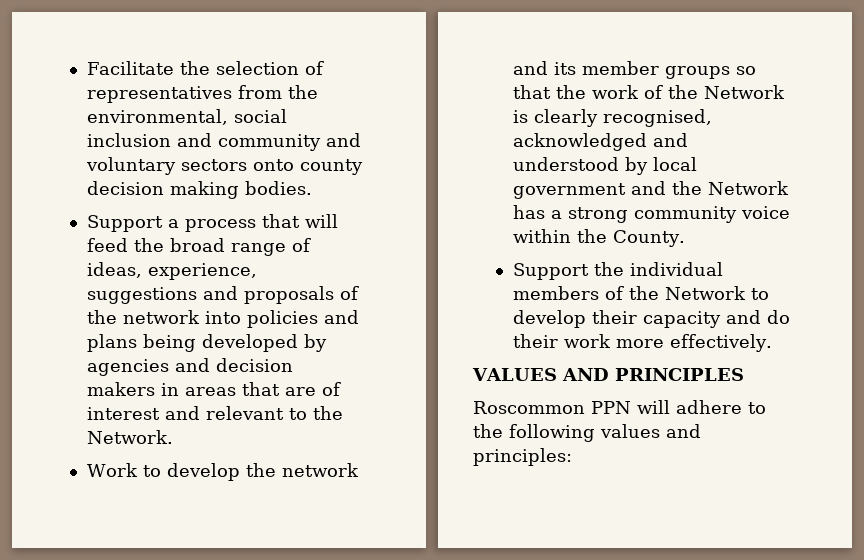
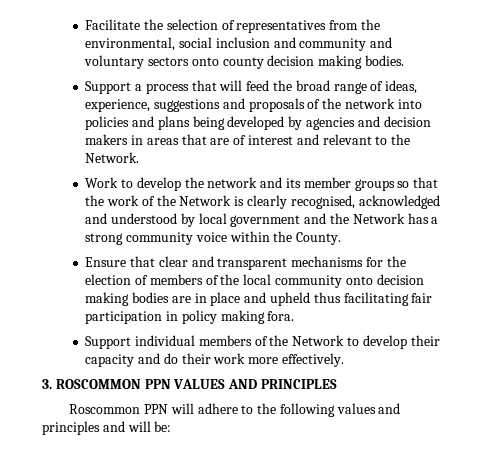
- Support the individual members of the Network to develop their capacity and do their work more effectively.
+ Ensure that clear and transparent mechanisms for the election of members of the local community onto decision making bodies are in place and upheld thus facilitating fair participation in policy making fora.
+ Support individual members of the Network to develop their capacity and do their work more effectively.
- VALUES AND PRINCIPLES
+ 3. ROSCOMMON PPN VALUES AND PRINCIPLES
- Roscommon PPN will adhere to the following values and principles:
+ Roscommon PPN will adhere to the following values and principles and will be:

